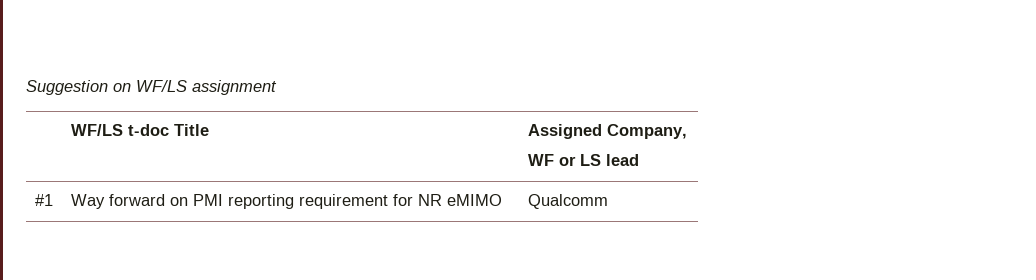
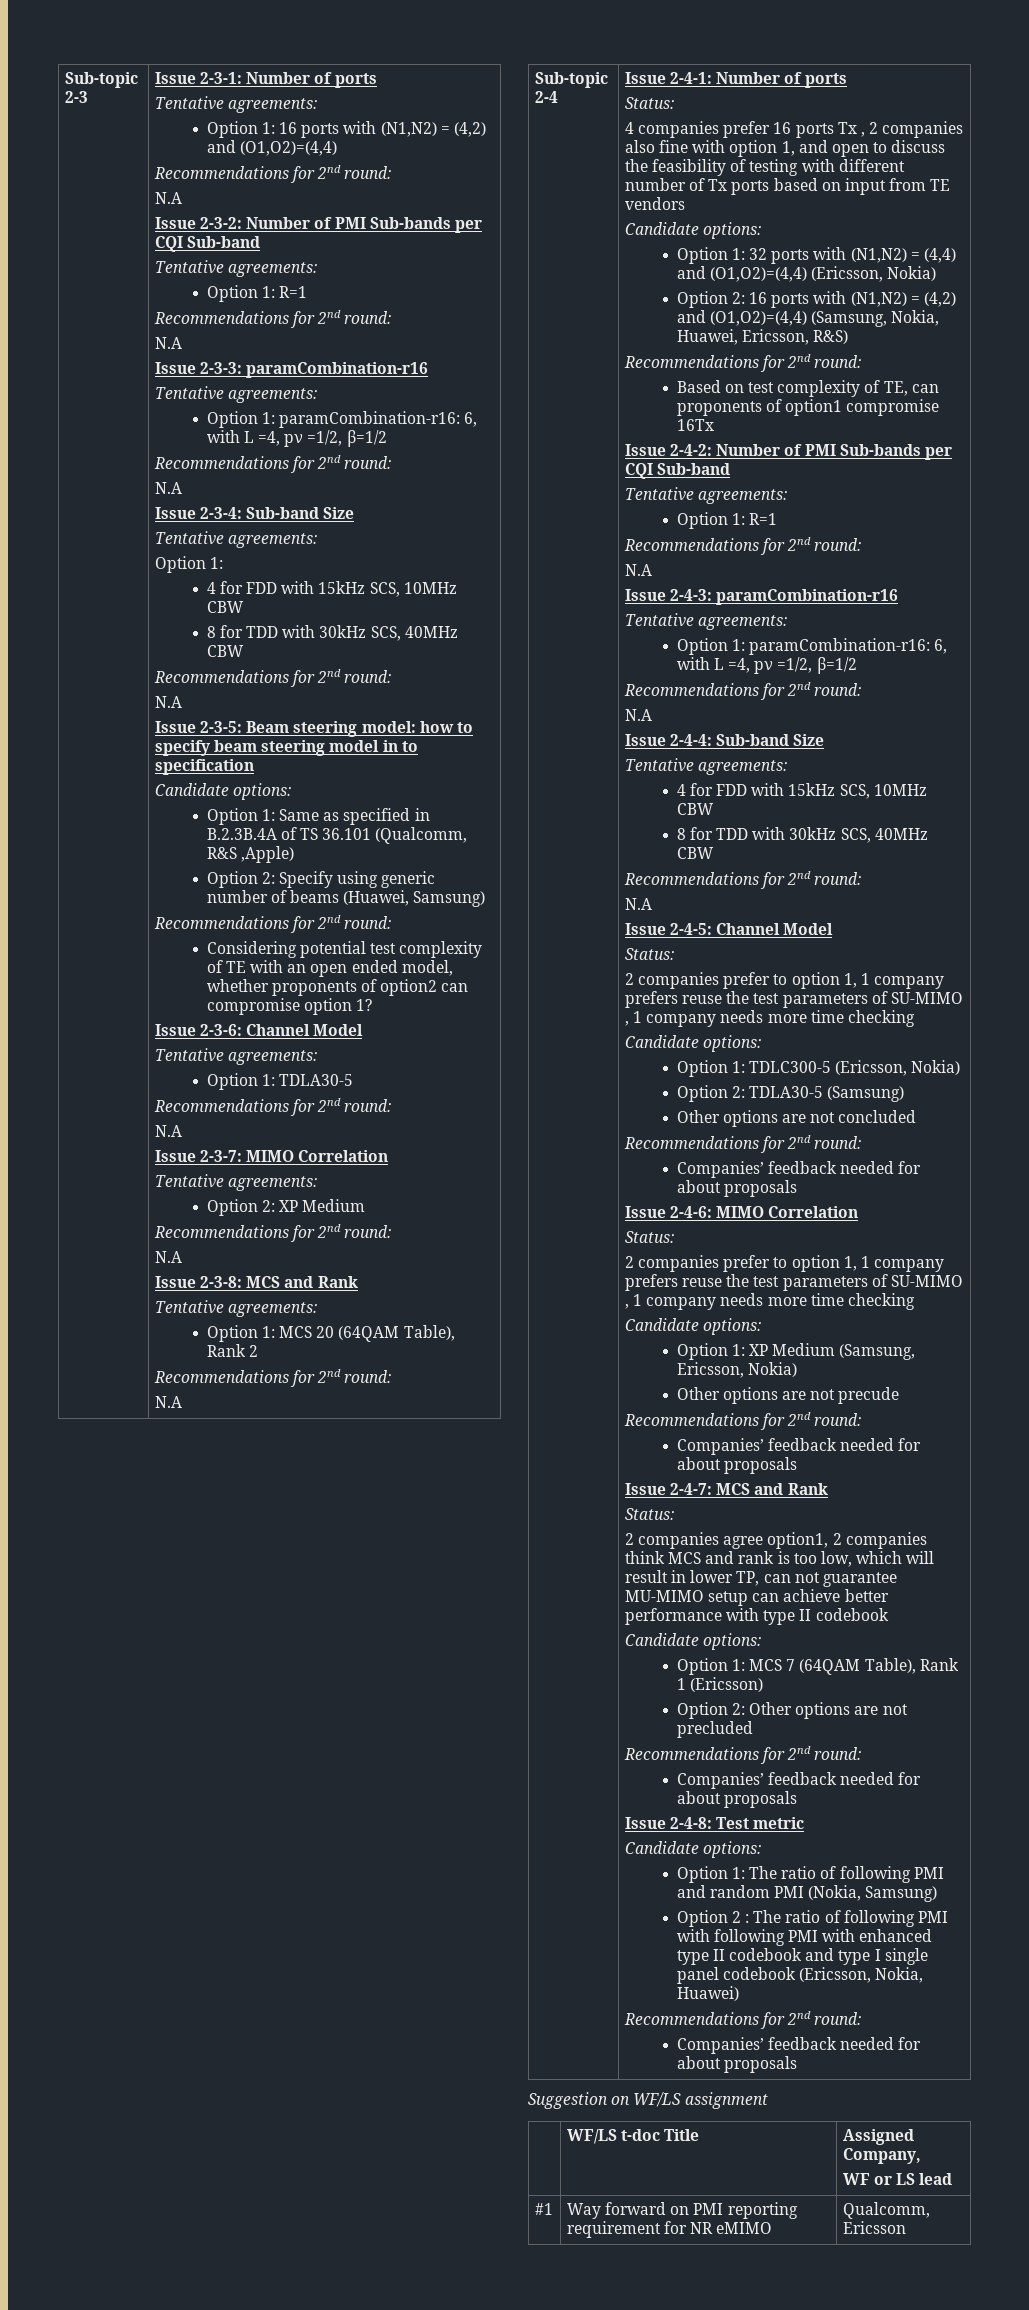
+ Sub-topic 2-3 | Issue 2-3-1: Number of ports
+ Tentative agreements:
+ Option 1: 16 ports with (N1,N2) = (4,2) and (O1,O2)=(4,4)
+ Recommendations for 2nd round:
+ N.A
+ Issue 2-3-2: Number of PMI Sub-bands per CQI Sub-band
+ Tentative agreements:
+ Option 1: R=1
+ Recommendations for 2nd round:
+ N.A
+ Issue 2-3-3: paramCombination-r16
+ Tentative agreements:
+ Option 1: paramCombination-r16: 6, with L =4, pν =1/2, β=1/2
+ Recommendations for 2nd round:
+ N.A
+ Issue 2-3-4: Sub-band Size
+ Tentative agreements:
+ Option 1:
+ 4 for FDD with 15kHz SCS, 10MHz CBW
+ 8 for TDD with 30kHz SCS, 40MHz CBW
+ Recommendations for 2nd round:
+ N.A
+ Issue 2-3-5: Beam steering model: how to specify beam steering model in to specification
+ Candidate options:
+ Option 1: Same as specified in B.2.3B.4A of TS 36.101 (Qualcomm, R&S ,Apple)
+ Option 2: Specify using generic number of beams (Huawei, Samsung)
+ Recommendations for 2nd round:
+ Considering potential test complexity of TE with an open ended model, whether proponents of option2 can compromise option 1?
+ Issue 2-3-6: Channel Model
+ Tentative agreements:
+ Option 1: TDLA30-5
+ Recommendations for 2nd round:
+ N.A
+ Issue 2-3-7: MIMO Correlation
+ Tentative agreements:
+ Option 2: XP Medium
+ Recommendations for 2nd round:
+ N.A
+ Issue 2-3-8: MCS and Rank
+ Tentative agreements:
+ Option 1: MCS 20 (64QAM Table), Rank 2
+ Recommendations for 2nd round:
+ N.A
+ Sub-topic 2-4 | Issue 2-4-1: Number of ports
+ Status:
+ 4 companies prefer 16 ports Tx , 2 companies also fine with option 1, and open to discuss the feasibility of testing with different number of Tx ports based on input from TE vendors
+ Candidate options:
+ Option 1: 32 ports with (N1,N2) = (4,4) and (O1,O2)=(4,4) (Ericsson, Nokia)
+ Option 2: 16 ports with (N1,N2) = (4,2) and (O1,O2)=(4,4) (Samsung, Nokia, Huawei, Ericsson, R&S)
+ Recommendations for 2nd round:
+ Based on test complexity of TE, can proponents of option1 compromise 16Tx
+ Issue 2-4-2: Number of PMI Sub-bands per CQI Sub-band
+ Tentative agreements:
+ Option 1: R=1
+ Recommendations for 2nd round:
+ N.A
+ Issue 2-4-3: paramCombination-r16
+ Tentative agreements:
+ Option 1: paramCombination-r16: 6, with L =4, pν =1/2, β=1/2
+ Recommendations for 2nd round:
+ N.A
+ Issue 2-4-4: Sub-band Size
+ Tentative agreements:
+ 4 for FDD with 15kHz SCS, 10MHz CBW
+ 8 for TDD with 30kHz SCS, 40MHz CBW
+ Recommendations for 2nd round:
+ N.A
+ Issue 2-4-5: Channel Model
+ Status:
+ 2 companies prefer to option 1, 1 company prefers reuse the test parameters of SU-MIMO , 1 company needs more time checking
+ Candidate options:
+ Option 1: TDLC300-5 (Ericsson, Nokia)
+ Option 2: TDLA30-5 (Samsung)
+ Other options are not concluded
+ Recommendations for 2nd round:
+ Companies’ feedback needed for about proposals
+ Issue 2-4-6: MIMO Correlation
+ Status:
+ 2 companies prefer to option 1, 1 company prefers reuse the test parameters of SU-MIMO , 1 company needs more time checking
+ Candidate options:
+ Option 1: XP Medium (Samsung, Ericsson, Nokia)
+ Other options are not precude
+ Recommendations for 2nd round:
+ Companies’ feedback needed for about proposals
+ Issue 2-4-7: MCS and Rank
+ Status:
+ 2 companies agree option1, 2 companies think MCS and rank is too low, which will result in lower TP, can not guarantee MU-MIMO setup can achieve better performance with type II codebook
+ Candidate options:
+ Option 1: MCS 7 (64QAM Table), Rank 1 (Ericsson)
+ Option 2: Other options are not precluded
+ Recommendations for 2nd round:
+ Companies’ feedback needed for about proposals
+ Issue 2-4-8: Test metric
+ Candidate options:
+ Option 1: The ratio of following PMI and random PMI (Nokia, Samsung)
+ Option 2 : The ratio of following PMI with following PMI with enhanced type II codebook and type I single panel codebook (Ericsson, Nokia, Huawei)
+ Recommendations for 2nd round:
+ Companies’ feedback needed for about proposals
- #1 | Way forward on PMI reporting requirement for NR eMIMO | Qualcomm
+ #1 | Way forward on PMI reporting requirement for NR eMIMO | Qualcomm, Ericsson

